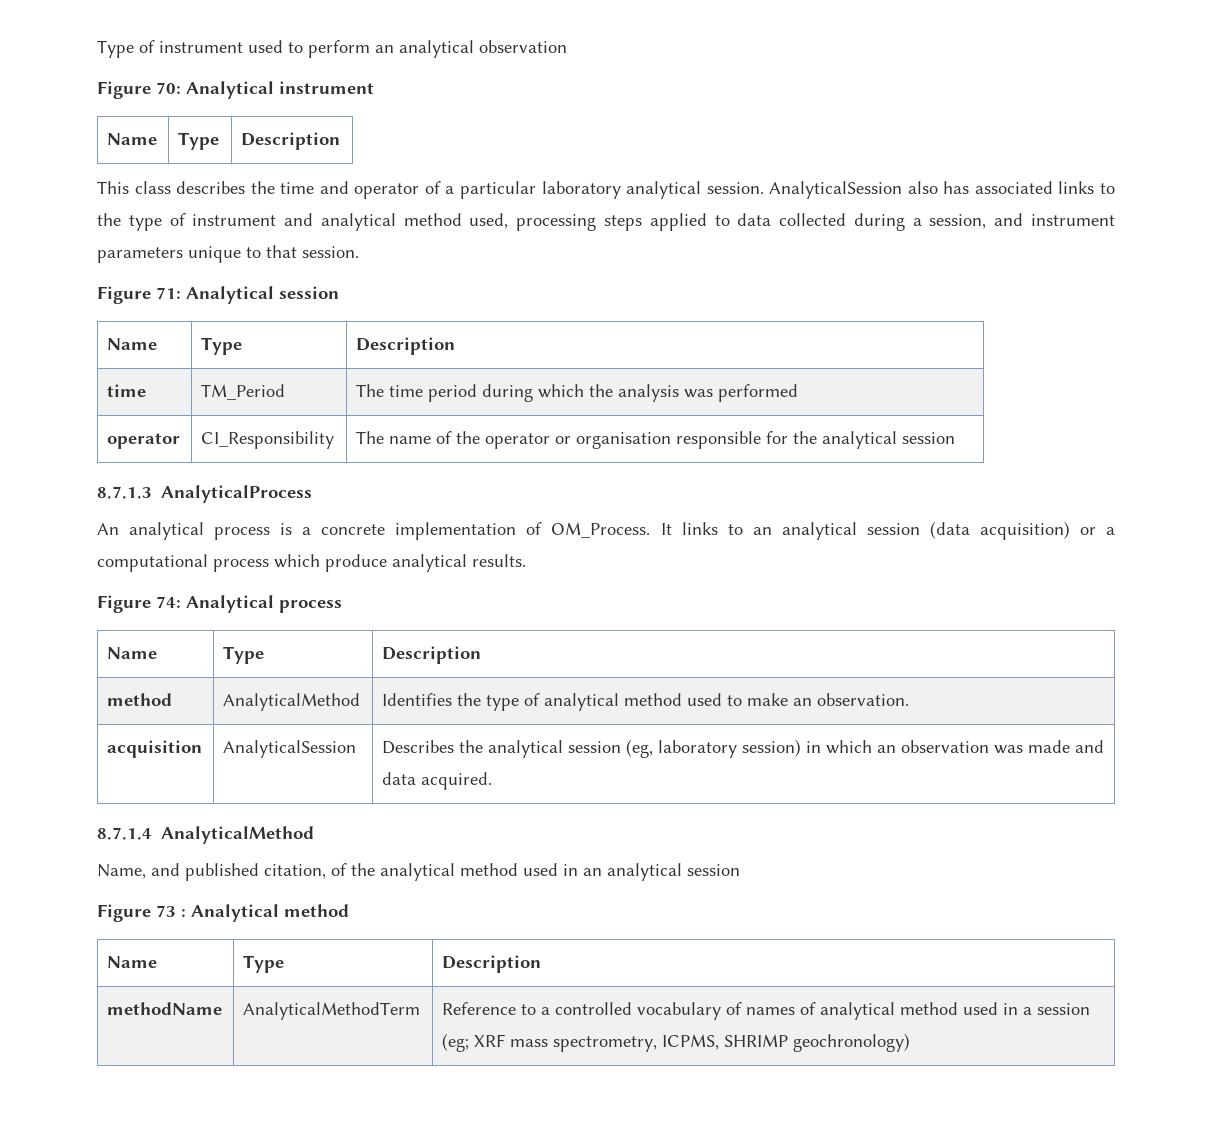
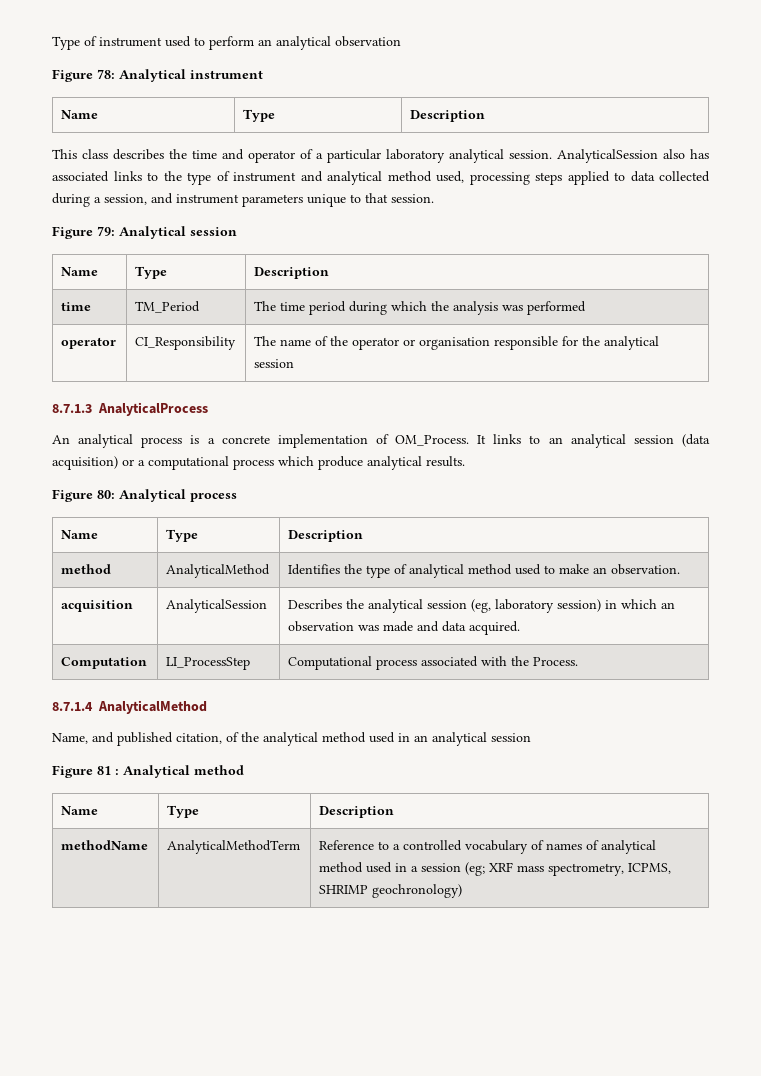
- Figure 70: Analytical instrument
+ Figure 78: Analytical instrument
- Figure 71: Analytical session
+ Figure 79: Analytical session
- Figure 74: Analytical process
+ Figure 80: Analytical process
+ Computation | LI_ProcessStep | Computational process associated with the Process.
- Figure 73 : Analytical method
+ Figure 81 : Analytical method

